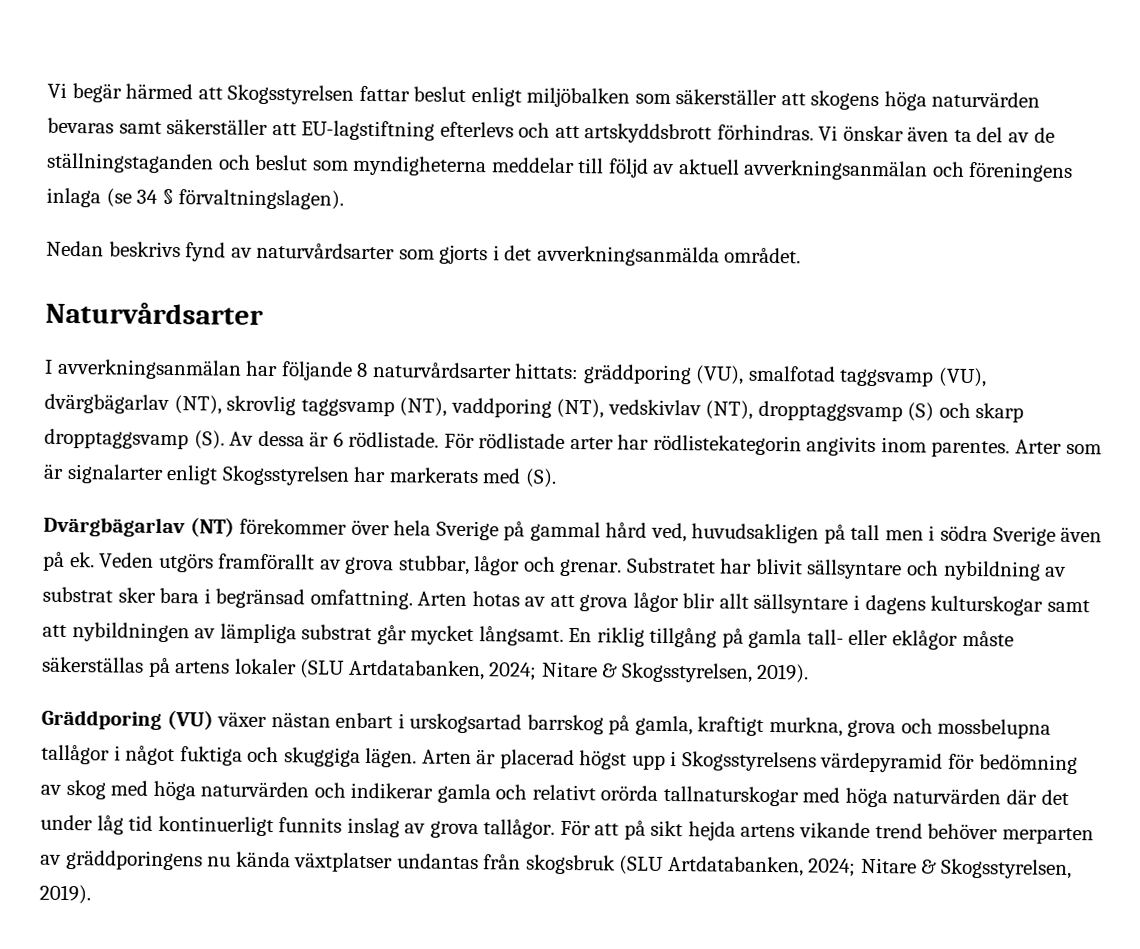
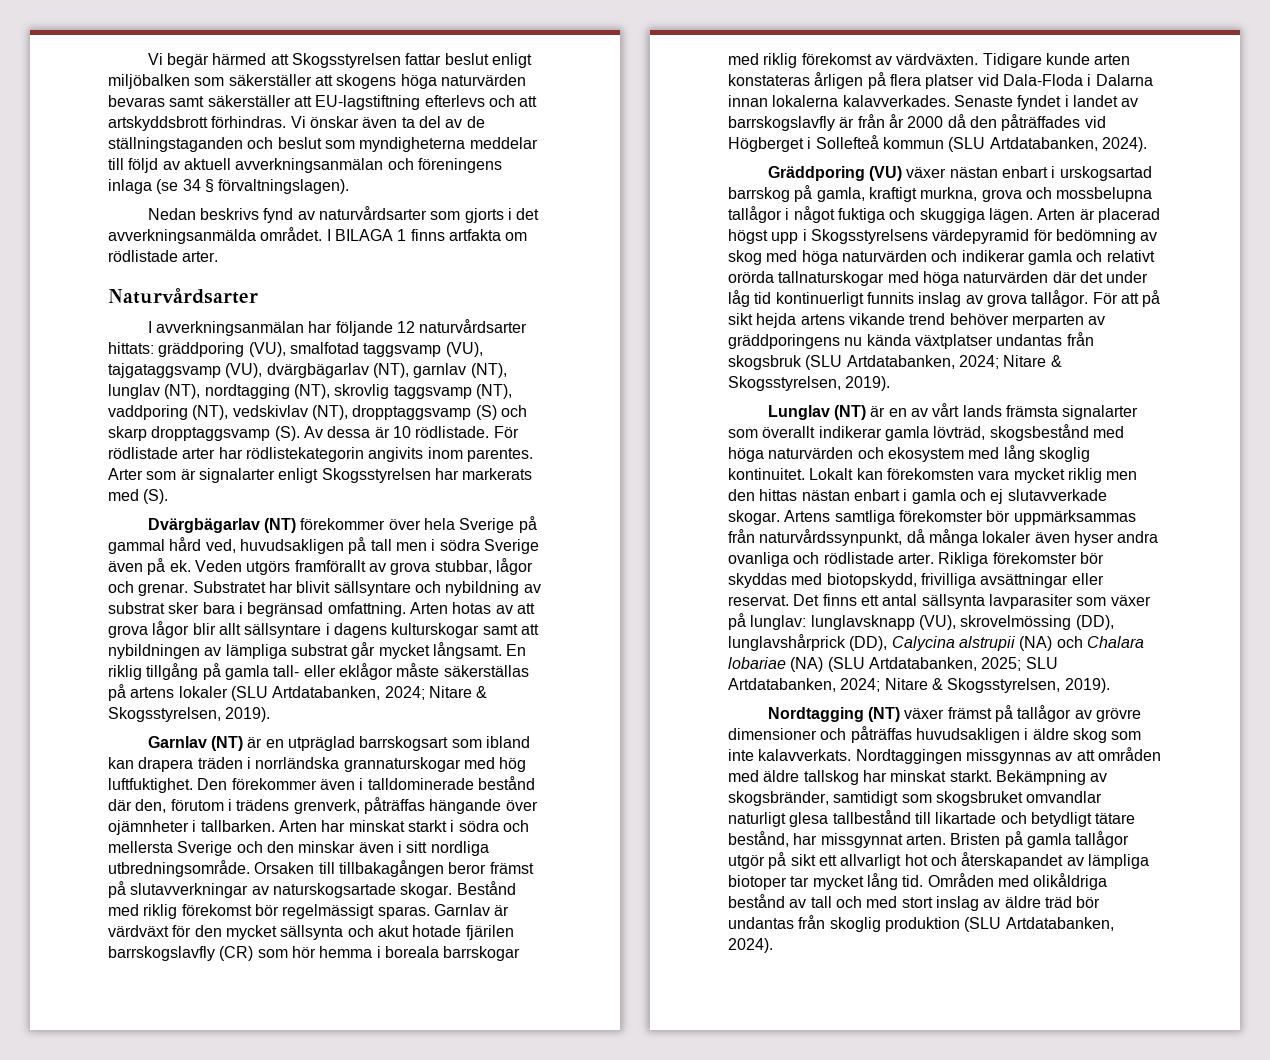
+ I BILAGA 1 finns artfakta om rödlistade arter.
- I avverkningsanmälan har följande 8 naturvårdsarter hittats: gräddporing (VU), smalfotad taggsvamp (VU), dvärgbägarlav (NT), skrovlig taggsvamp (NT), vaddporing (NT), vedskivlav (NT), dropptaggsvamp (S) och skarp dropptaggsvamp (S). Av dessa är 6 rödlistade.
+ I avverkningsanmälan har följande 12 naturvårdsarter hittats: gräddporing (VU), smalfotad taggsvamp (VU), tajgataggsvamp (VU), dvärgbägarlav (NT), garnlav (NT), lunglav (NT), nordtagging (NT), skrovlig taggsvamp (NT), vaddporing (NT), vedskivlav (NT), dropptaggsvamp (S) och skarp dropptaggsvamp (S). Av dessa är 10 rödlistade.
+ Garnlav (NT) är en utpräglad barrskogsart som ibland kan drapera träden i norrländska grannaturskogar med hög luftfuktighet. Den förekommer även i talldominerade bestånd där den, förutom i trädens grenverk, påträffas hängande över ojämnheter i tallbarken. Arten har minskat starkt i södra och mellersta Sverige och den minskar även i sitt nordliga utbredningsområde. Orsaken till tillbakagången beror främst på slutavverkningar av naturskogsartade skogar. Bestånd med riklig förekomst bör regelmässigt sparas. Garnlav är värdväxt för den mycket sällsynta och akut hotade fjärilen barrskogslavfly (CR) som hör hemma i boreala barrskogar med riklig förekomst av värdväxten. Tidigare kunde arten konstateras årligen på flera platser vid Dala-Floda i Dalarna innan lokalerna kalavverkades. Senaste fyndet i landet av barrskogslavfly är från år 2000 då den påträffades vid Högberget i Sollefteå kommun (SLU Artdatabanken, 2024).
+ Lunglav (NT) är en av vårt lands främsta signalarter som överallt indikerar gamla lövträd, skogsbestånd med höga naturvärden och ekosystem med lång skoglig kontinuitet. Lokalt kan förekomsten vara mycket riklig men den hittas nästan enbart i gamla och ej slutavverkade skogar. Artens samtliga förekomster bör uppmärksammas från naturvårdssynpunkt, då många lokaler även hyser andra ovanliga och rödlistade arter. Rikliga förekomster bör skyddas med biotopskydd, frivilliga avsättningar eller reservat. Det finns ett antal sällsynta lavparasiter som växer på lunglav: lunglavsknapp (VU), skrovelmössing (DD), lunglavshårprick (DD), Calycina alstrupii (NA) och Chalara lobariae (NA) (SLU Artdatabanken, 2025; SLU Artdatabanken, 2024; Nitare & Skogsstyrelsen, 2019).
+ Nordtagging (NT) växer främst på tallågor av grövre dimensioner och påträffas huvudsakligen i äldre skog som inte kalavverkats. Nordtaggingen missgynnas av att områden med äldre tallskog har minskat starkt. Bekämpning av skogsbränder, samtidigt som skogsbruket omvandlar naturligt glesa tallbestånd till likartade och betydligt tätare bestånd, har missgynnat arten. Bristen på gamla tallågor utgör på sikt ett allvarligt hot och återskapandet av lämpliga biotoper tar mycket lång tid. Områden med olikåldriga bestånd av tall och med stort inslag av äldre träd bör undantas från skoglig produktion (SLU Artdatabanken, 2024).

